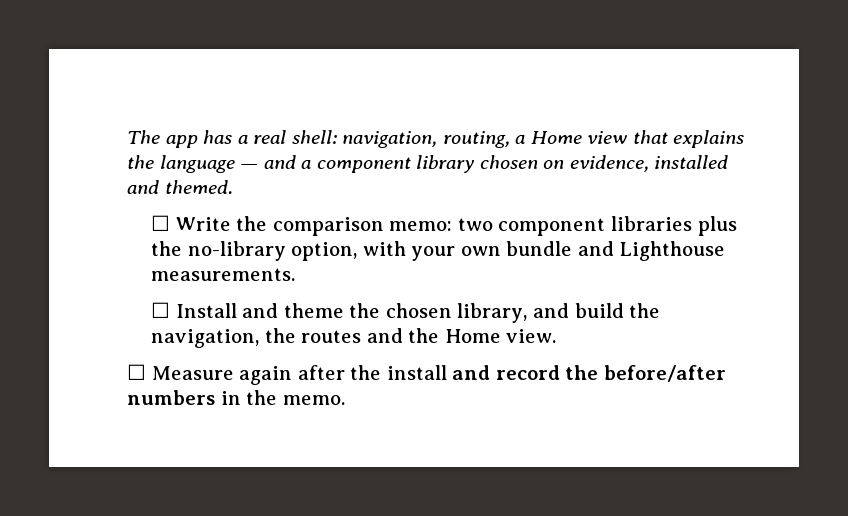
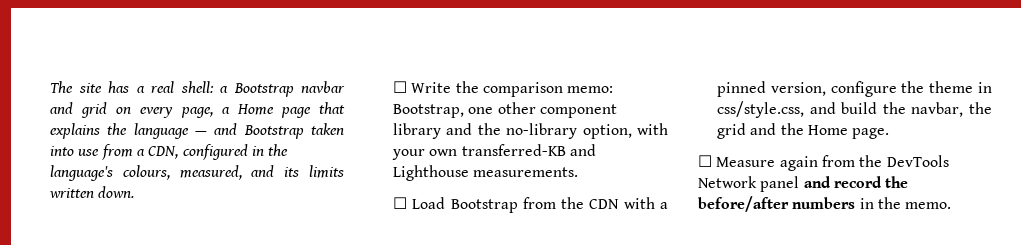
- The app has a real shell: navigation, routing, a Home view that explains the language — and a component library chosen on evidence, installed and themed.
+ The site has a real shell: a Bootstrap navbar and grid on every page, a Home page that explains the language — and Bootstrap taken into use from a CDN, configured in the language's colours, measured, and its limits written down.
- ☐ Write the comparison memo: two component libraries plus the no-library option, with your own bundle and Lighthouse measurements.
+ ☐ Write the comparison memo: Bootstrap, one other component library and the no-library option, with your own transferred-KB and Lighthouse measurements.
- ☐ Install and theme the chosen library, and build the navigation, the routes and the Home view.
+ ☐ Load Bootstrap from the CDN with a pinned version, configure the theme in css/style.css, and build the navbar, the grid and the Home page.
- ☐ Measure again after the install and record the before/after numbers in the memo.
+ ☐ Measure again from the DevTools Network panel and record the before/after numbers in the memo.

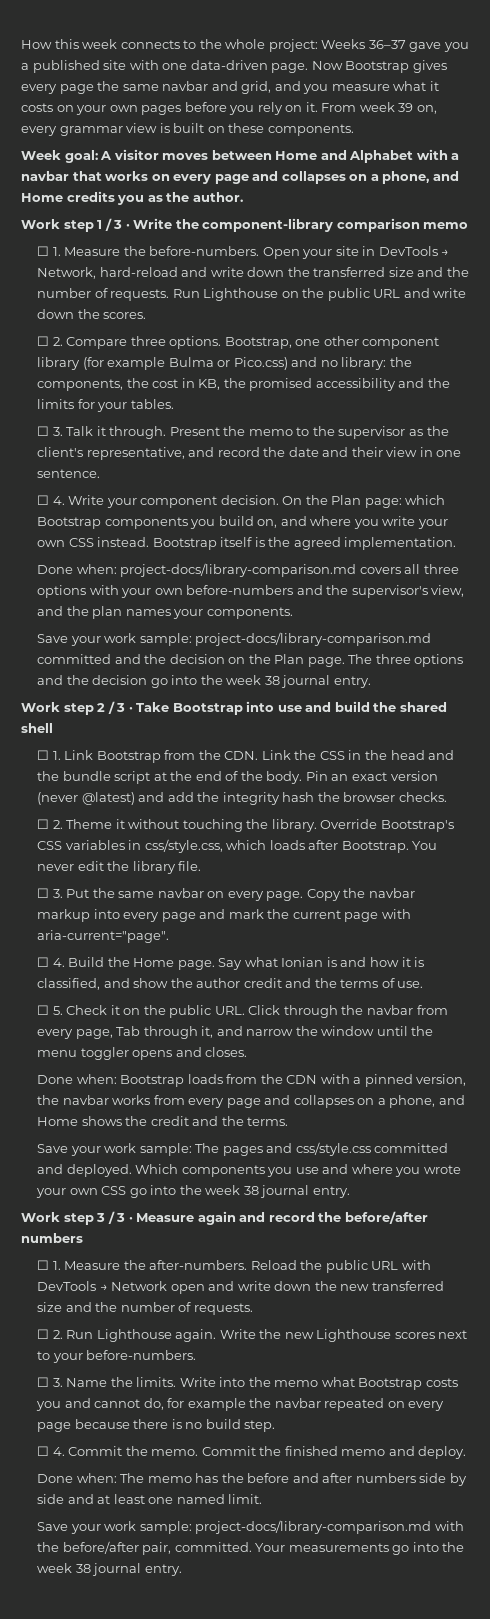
- The site has a real shell: a Bootstrap navbar and grid on every page, a Home page that explains the language — and Bootstrap taken into use from a CDN, configured in the language's colours, measured, and its limits written down.
- ☐ Write the comparison memo: Bootstrap, one other component library and the no-library option, with your own transferred-KB and Lighthouse measurements.
- ☐ Load Bootstrap from the CDN with a pinned version, configure the theme in css/style.css, and build the navbar, the grid and the Home page.
- ☐ Measure again from the DevTools Network panel and record the before/after numbers in the memo.
+ How this week connects to the whole project: Weeks 36–37 gave you a published site with one data-driven page. Now Bootstrap gives every page the same navbar and grid, and you measure what it costs on your own pages before you rely on it. From week 39 on, every grammar view is built on these components.
+ Week goal: A visitor moves between Home and Alphabet with a navbar that works on every page and collapses on a phone, and Home credits you as the author.
+ Work step 1 / 3 · Write the component-library comparison memo
+ ☐ 1. Measure the before-numbers. Open your site in DevTools → Network, hard-reload and write down the transferred size and the number of requests. Run Lighthouse on the public URL and write down the scores.
+ ☐ 2. Compare three options. Bootstrap, one other component library (for example Bulma or Pico.css) and no library: the components, the cost in KB, the promised accessibility and the limits for your tables.
+ ☐ 3. Talk it through. Present the memo to the supervisor as the client's representative, and record the date and their view in one sentence.
+ ☐ 4. Write your component decision. On the Plan page: which Bootstrap components you build on, and where you write your own CSS instead. Bootstrap itself is the agreed implementation.
+ Done when: project-docs/library-comparison.md covers all three options with your own before-numbers and the supervisor's view, and the plan names your components.
+ Save your work sample: project-docs/library-comparison.md committed and the decision on the Plan page. The three options and the decision go into the week 38 journal entry.
+ Work step 2 / 3 · Take Bootstrap into use and build the shared shell
+ ☐ 1. Link Bootstrap from the CDN. Link the CSS in the head and the bundle script at the end of the body. Pin an exact version (never @latest) and add the integrity hash the browser checks.
+ ☐ 2. Theme it without touching the library. Override Bootstrap's CSS variables in css/style.css, which loads after Bootstrap. You never edit the library file.
+ ☐ 3. Put the same navbar on every page. Copy the navbar markup into every page and mark the current page with aria-current="page".
+ ☐ 4. Build the Home page. Say what Ionian is and how it is classified, and show the author credit and the terms of use.
+ ☐ 5. Check it on the public URL. Click through the navbar from every page, Tab through it, and narrow the window until the menu toggler opens and closes.
+ Done when: Bootstrap loads from the CDN with a pinned version, the navbar works from every page and collapses on a phone, and Home shows the credit and the terms.
+ Save your work sample: The pages and css/style.css committed and deployed. Which components you use and where you wrote your own CSS go into the week 38 journal entry.
+ Work step 3 / 3 · Measure again and record the before/after numbers
+ ☐ 1. Measure the after-numbers. Reload the public URL with DevTools → Network open and write down the new transferred size and the number of requests.
+ ☐ 2. Run Lighthouse again. Write the new Lighthouse scores next to your before-numbers.
+ ☐ 3. Name the limits. Write into the memo what Bootstrap costs you and cannot do, for example the navbar repeated on every page because there is no build step.
+ ☐ 4. Commit the memo. Commit the finished memo and deploy.
+ Done when: The memo has the before and after numbers side by side and at least one named limit.
+ Save your work sample: project-docs/library-comparison.md with the before/after pair, committed. Your measurements go into the week 38 journal entry.

